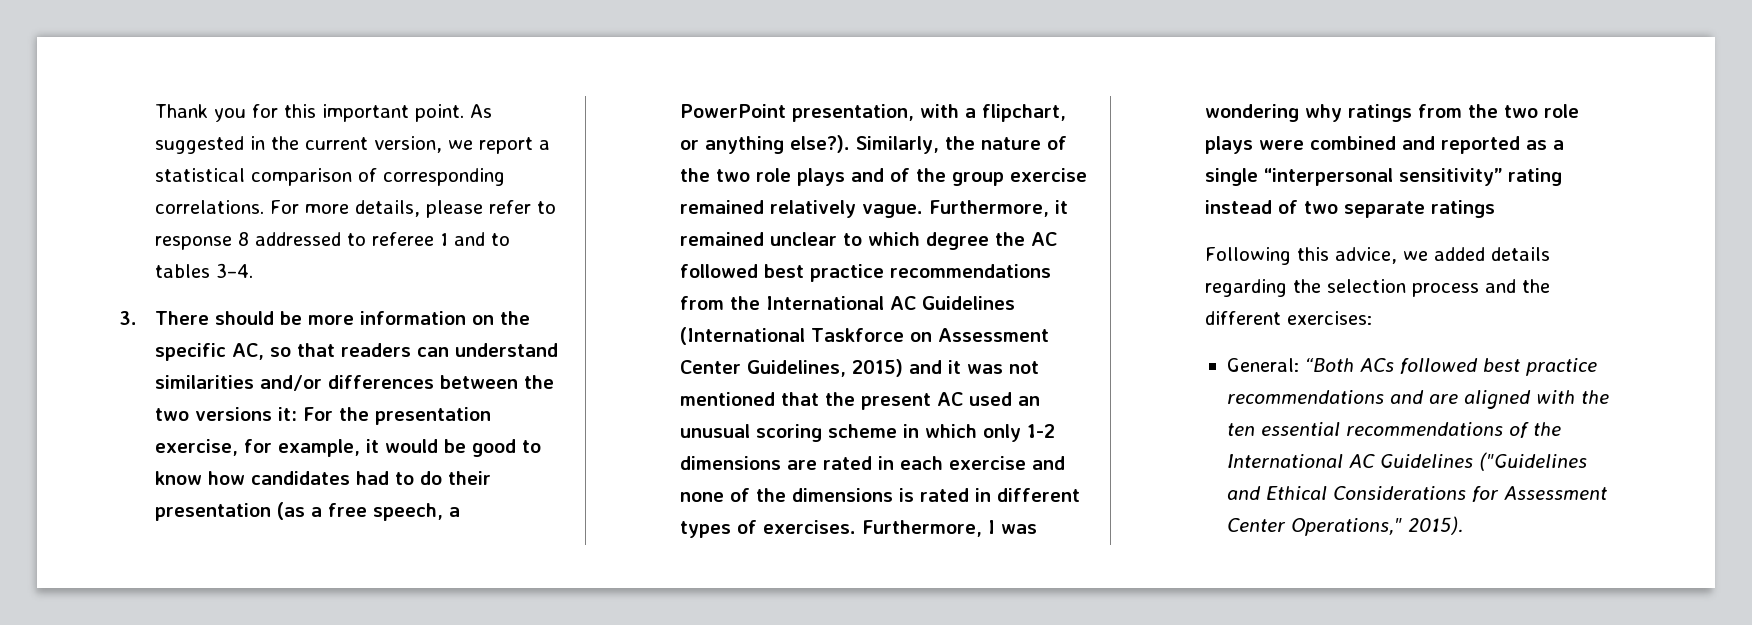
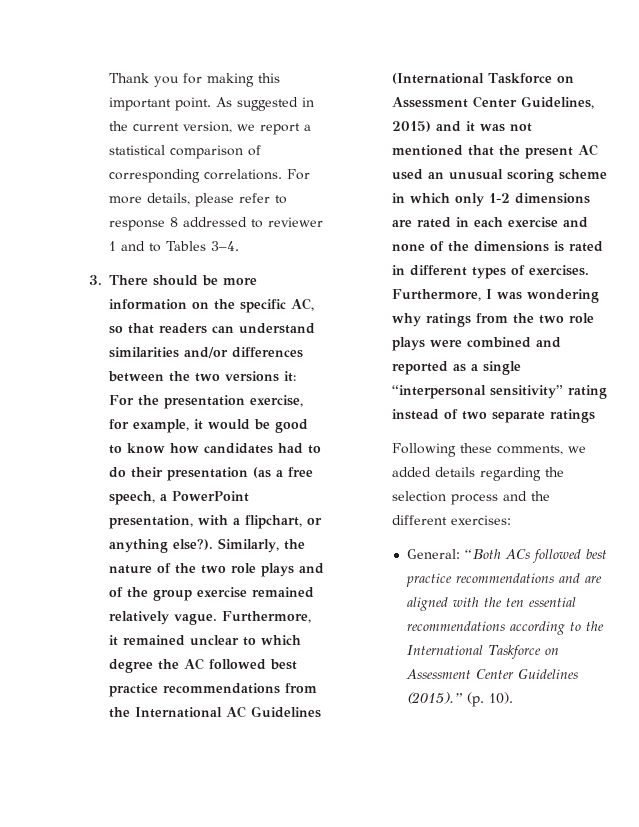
- Thank you for this important point.
+ Thank you for making this important point.
- For more details, please refer to response 8 addressed to referee 1 and to tables 3–4.
+ For more details, please refer to response 8 addressed to reviewer 1 and to Tables 3–4.
- Following this advice, we added details regarding the selection process and the different exercises:
+ Following these comments, we added details regarding the selection process and the different exercises:
- General: “Both ACs followed best practice recommendations and are aligned with the ten essential recommendations of the International AC Guidelines ("Guidelines and Ethical Considerations for Assessment Center Operations," 2015).
+ General: “Both ACs followed best practice recommendations and are aligned with the ten essential recommendations according to the International Taskforce on Assessment Center Guidelines (2015).” (p. 10).

